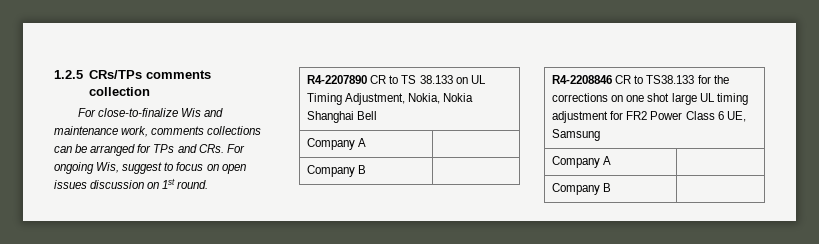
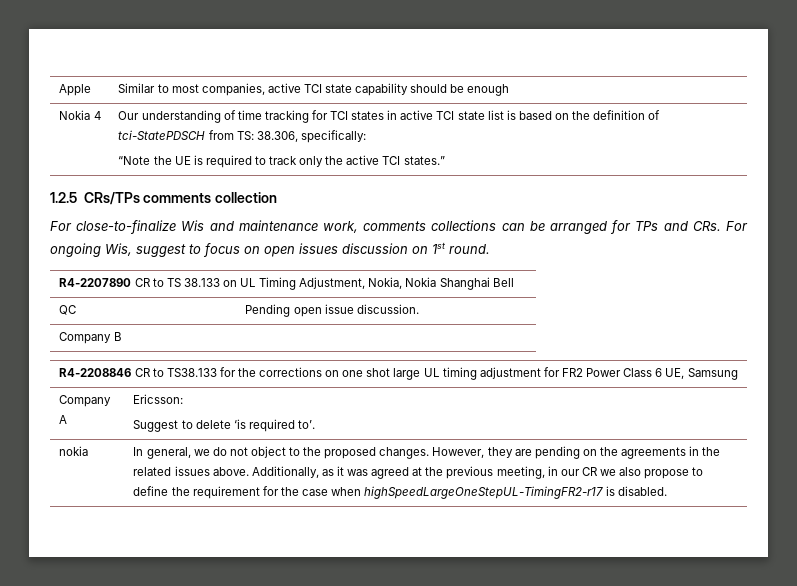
+ Apple | Similar to most companies, active TCI state capability should be enough
+ Nokia 4 | Our understanding of time tracking for TCI states in active TCI state list is based on the definition of tci-StatePDSCH from TS: 38.306, specifically:
+ “Note the UE is required to track only the active TCI states.”
  R4-2207890 CR to TS 38.133 on UL Timing Adjustment, Nokia, Nokia Shanghai Bell
- Company A |
+ QC | Pending open issue discussion.
  R4-2208846 CR to TS38.133 for the corrections on one shot large UL timing adjustment for FR2 Power Class 6 UE, Samsung
- Company A |
- Company B |
+ Company A | Ericsson:
+ Suggest to delete ‘is required to’.
+ nokia | In general, we do not object to the proposed changes. However, they are pending on the agreements in the related issues above. Additionally, as it was agreed at the previous meeting, in our CR we also propose to define the requirement for the case when highSpeedLargeOneStepUL-TimingFR2-r17 is disabled.

